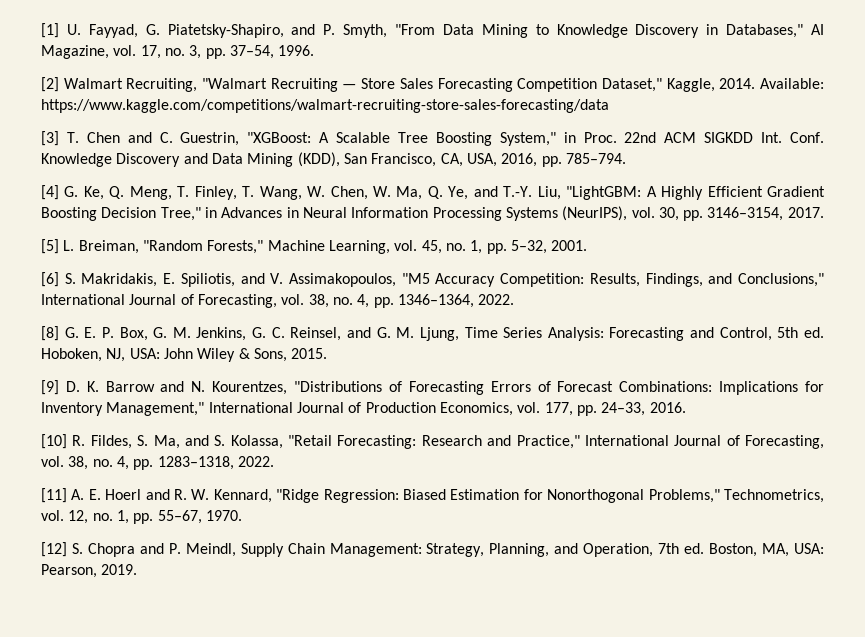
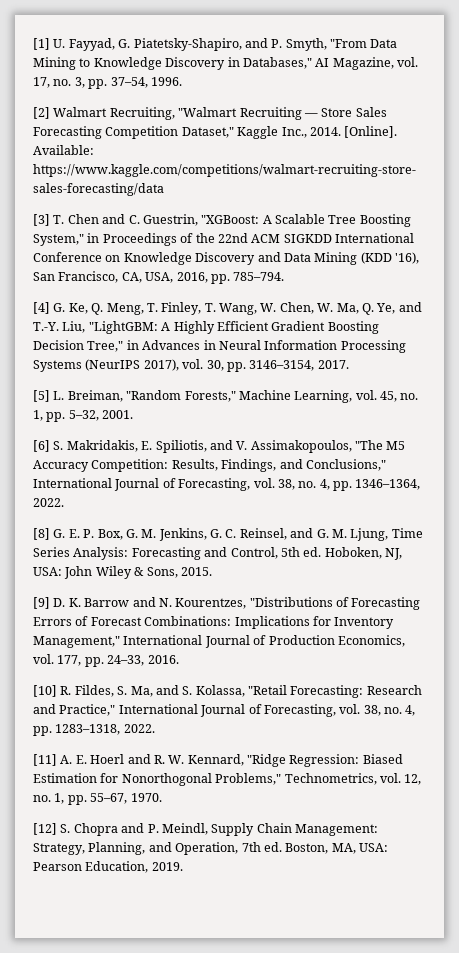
- [2] Walmart Recruiting, "Walmart Recruiting — Store Sales Forecasting Competition Dataset," Kaggle, 2014.
+ [2] Walmart Recruiting, "Walmart Recruiting — Store Sales Forecasting Competition Dataset," Kaggle Inc., 2014. [Online].
- [3] T. Chen and C. Guestrin, "XGBoost: A Scalable Tree Boosting System," in Proc. 22nd ACM SIGKDD Int. Conf. Knowledge Discovery and Data Mining (KDD), San Francisco, CA, USA, 2016, pp. 785–794.
+ [3] T. Chen and C. Guestrin, "XGBoost: A Scalable Tree Boosting System," in Proceedings of the 22nd ACM SIGKDD International Conference on Knowledge Discovery and Data Mining (KDD '16), San Francisco, CA, USA, 2016, pp. 785–794.
- [4] G. Ke, Q. Meng, T. Finley, T. Wang, W. Chen, W. Ma, Q. Ye, and T.-Y. Liu, "LightGBM: A Highly Efficient Gradient Boosting Decision Tree," in Advances in Neural Information Processing Systems (NeurIPS), vol. 30, pp. 3146–3154, 2017.
+ [4] G. Ke, Q. Meng, T. Finley, T. Wang, W. Chen, W. Ma, Q. Ye, and T.-Y. Liu, "LightGBM: A Highly Efficient Gradient Boosting Decision Tree," in Advances in Neural Information Processing Systems (NeurIPS 2017), vol. 30, pp. 3146–3154, 2017.
- [6] S. Makridakis, E. Spiliotis, and V. Assimakopoulos, "M5 Accuracy Competition: Results, Findings, and Conclusions," International Journal of Forecasting, vol. 38, no. 4, pp. 1346–1364, 2022.
+ [6] S. Makridakis, E. Spiliotis, and V. Assimakopoulos, "The M5 Accuracy Competition: Results, Findings, and Conclusions," International Journal of Forecasting, vol. 38, no. 4, pp. 1346–1364, 2022.
- [12] S. Chopra and P. Meindl, Supply Chain Management: Strategy, Planning, and Operation, 7th ed. Boston, MA, USA: Pearson, 2019.
+ [12] S. Chopra and P. Meindl, Supply Chain Management: Strategy, Planning, and Operation, 7th ed. Boston, MA, USA: Pearson Education, 2019.

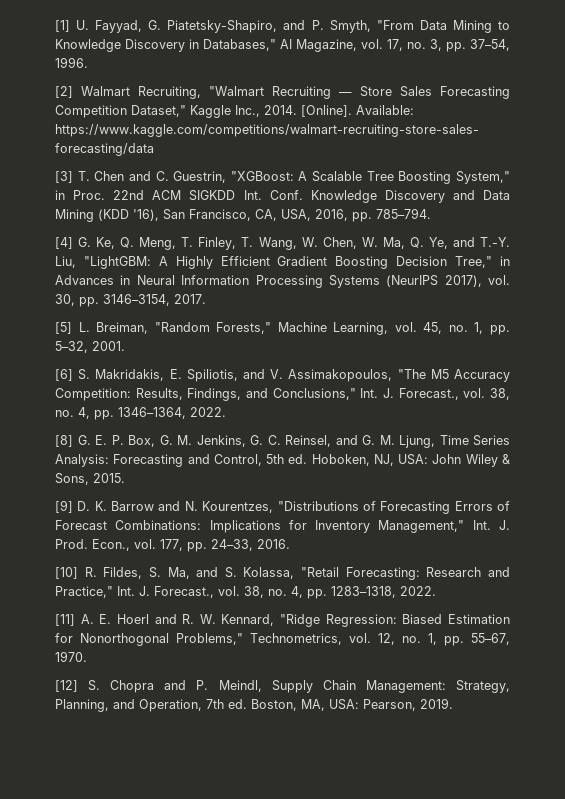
- [3] T. Chen and C. Guestrin, "XGBoost: A Scalable Tree Boosting System," in Proceedings of the 22nd ACM SIGKDD International Conference on Knowledge Discovery and Data Mining (KDD '16), San Francisco, CA, USA, 2016, pp. 785–794.
+ [3] T. Chen and C. Guestrin, "XGBoost: A Scalable Tree Boosting System," in Proc. 22nd ACM SIGKDD Int. Conf. Knowledge Discovery and Data Mining (KDD '16), San Francisco, CA, USA, 2016, pp. 785–794.
- [6] S. Makridakis, E. Spiliotis, and V. Assimakopoulos, "The M5 Accuracy Competition: Results, Findings, and Conclusions," International Journal of Forecasting, vol. 38, no. 4, pp. 1346–1364, 2022.
+ [6] S. Makridakis, E. Spiliotis, and V. Assimakopoulos, "The M5 Accuracy Competition: Results, Findings, and Conclusions," Int. J. Forecast., vol. 38, no. 4, pp. 1346–1364, 2022.
- [9] D. K. Barrow and N. Kourentzes, "Distributions of Forecasting Errors of Forecast Combinations: Implications for Inventory Management," International Journal of Production Economics, vol. 177, pp. 24–33, 2016.
+ [9] D. K. Barrow and N. Kourentzes, "Distributions of Forecasting Errors of Forecast Combinations: Implications for Inventory Management," Int. J. Prod. Econ., vol. 177, pp. 24–33, 2016.
- [10] R. Fildes, S. Ma, and S. Kolassa, "Retail Forecasting: Research and Practice," International Journal of Forecasting, vol. 38, no. 4, pp. 1283–1318, 2022.
+ [10] R. Fildes, S. Ma, and S. Kolassa, "Retail Forecasting: Research and Practice," Int. J. Forecast., vol. 38, no. 4, pp. 1283–1318, 2022.
- [12] S. Chopra and P. Meindl, Supply Chain Management: Strategy, Planning, and Operation, 7th ed. Boston, MA, USA: Pearson Education, 2019.
+ [12] S. Chopra and P. Meindl, Supply Chain Management: Strategy, Planning, and Operation, 7th ed. Boston, MA, USA: Pearson, 2019.

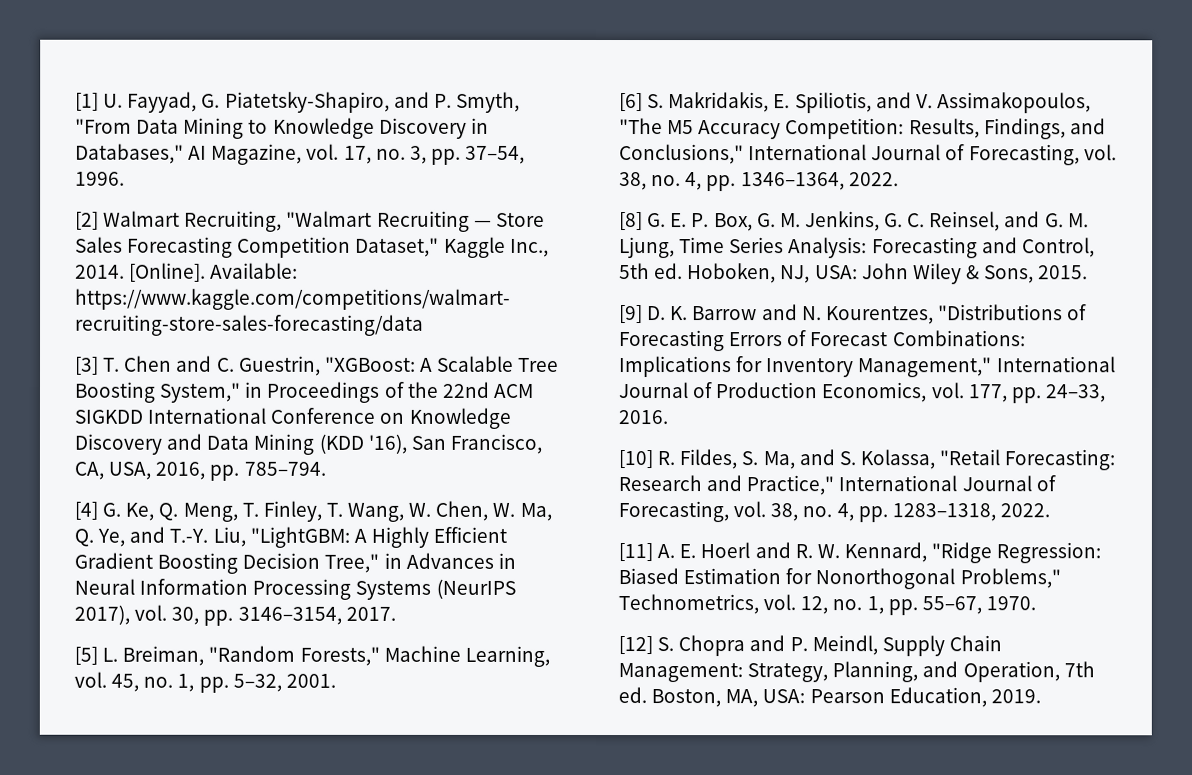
- [3] T. Chen and C. Guestrin, "XGBoost: A Scalable Tree Boosting System," in Proc. 22nd ACM SIGKDD Int. Conf. Knowledge Discovery and Data Mining (KDD '16), San Francisco, CA, USA, 2016, pp. 785–794.
+ [3] T. Chen and C. Guestrin, "XGBoost: A Scalable Tree Boosting System," in Proceedings of the 22nd ACM SIGKDD International Conference on Knowledge Discovery and Data Mining (KDD '16), San Francisco, CA, USA, 2016, pp. 785–794.
- [6] S. Makridakis, E. Spiliotis, and V. Assimakopoulos, "The M5 Accuracy Competition: Results, Findings, and Conclusions," Int. J. Forecast., vol. 38, no. 4, pp. 1346–1364, 2022.
+ [6] S. Makridakis, E. Spiliotis, and V. Assimakopoulos, "The M5 Accuracy Competition: Results, Findings, and Conclusions," International Journal of Forecasting, vol. 38, no. 4, pp. 1346–1364, 2022.
- [9] D. K. Barrow and N. Kourentzes, "Distributions of Forecasting Errors of Forecast Combinations: Implications for Inventory Management," Int. J. Prod. Econ., vol. 177, pp. 24–33, 2016.
+ [9] D. K. Barrow and N. Kourentzes, "Distributions of Forecasting Errors of Forecast Combinations: Implications for Inventory Management," International Journal of Production Economics, vol. 177, pp. 24–33, 2016.
- [10] R. Fildes, S. Ma, and S. Kolassa, "Retail Forecasting: Research and Practice," Int. J. Forecast., vol. 38, no. 4, pp. 1283–1318, 2022.
+ [10] R. Fildes, S. Ma, and S. Kolassa, "Retail Forecasting: Research and Practice," International Journal of Forecasting, vol. 38, no. 4, pp. 1283–1318, 2022.
- [12] S. Chopra and P. Meindl, Supply Chain Management: Strategy, Planning, and Operation, 7th ed. Boston, MA, USA: Pearson, 2019.
+ [12] S. Chopra and P. Meindl, Supply Chain Management: Strategy, Planning, and Operation, 7th ed. Boston, MA, USA: Pearson Education, 2019.

